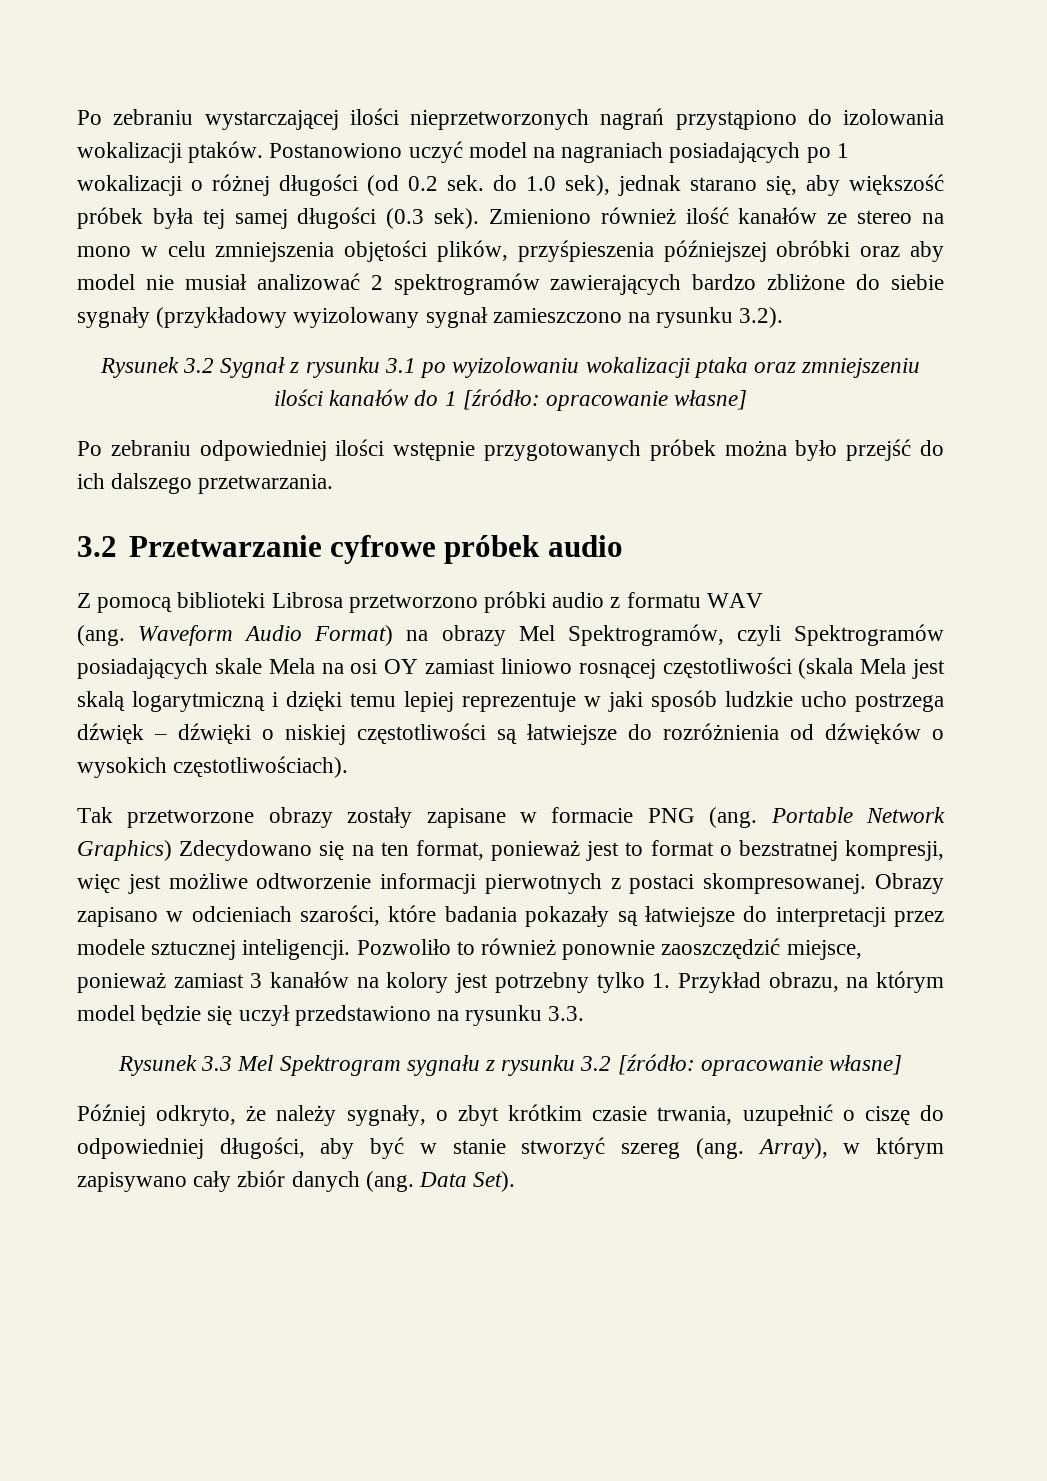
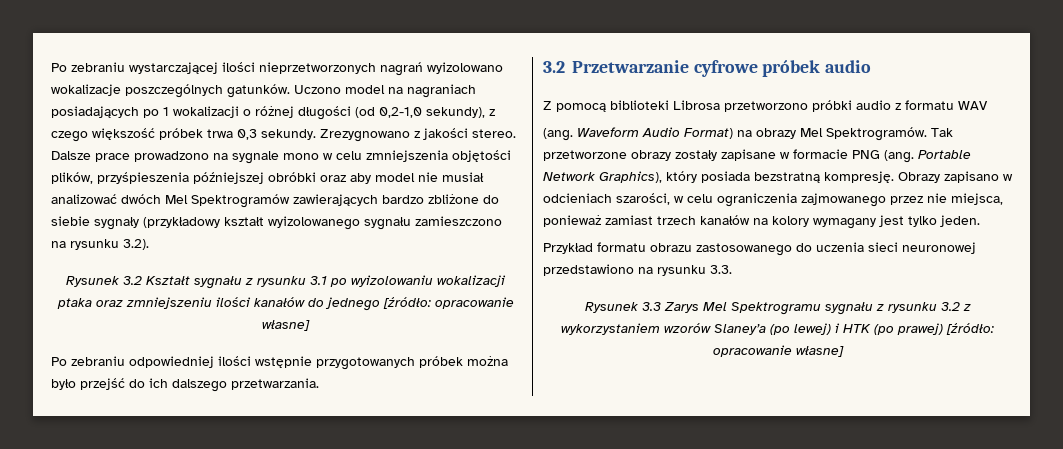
- Po zebraniu wystarczającej ilości nieprzetworzonych nagrań przystąpiono do izolowania wokalizacji ptaków. Postanowiono uczyć model na nagraniach posiadających po 1 wokalizacji o różnej długości (od 0.2 sek. do 1.0 sek), jednak starano się, aby większość próbek była tej samej długości (0.3 sek). Zmieniono również ilość kanałów ze stereo na mono w celu zmniejszenia objętości plików, przyśpieszenia późniejszej obróbki oraz aby model nie musiał analizować 2 spektrogramów zawierających bardzo zbliżone do siebie sygnały (przykładowy wyizolowany sygnał zamieszczono na rysunku 3.2).
+ Po zebraniu wystarczającej ilości nieprzetworzonych nagrań wyizolowano wokalizacje poszczególnych gatunków. Uczono model na nagraniach posiadających po 1 wokalizacji o różnej długości (od 0,2-1,0 sekundy), z czego większość próbek trwa 0,3 sekundy. Zrezygnowano z jakości stereo. Dalsze prace prowadzono na sygnale mono w celu zmniejszenia objętości plików, przyśpieszenia późniejszej obróbki oraz aby model nie musiał analizować dwóch Mel Spektrogramów zawierających bardzo zbliżone do siebie sygnały (przykładowy kształt wyizolowanego sygnału zamieszczono na rysunku 3.2).
- Rysunek 3.2 Sygnał z rysunku 3.1 po wyizolowaniu wokalizacji ptaka oraz zmniejszeniu ilości kanałów do 1 [źródło: opracowanie własne]
+ Rysunek 3.2 Kształt sygnału z rysunku 3.1 po wyizolowaniu wokalizacji ptaka oraz zmniejszeniu ilości kanałów do jednego [źródło: opracowanie własne]
- Waveform Audio Format) na obrazy Mel Spektrogramów, czyli Spektrogramów posiadających skale Mela na osi OY zamiast liniowo rosnącej częstotliwości (skala Mela jest skalą logarytmiczną i dzięki temu lepiej reprezentuje w jaki sposób ludzkie ucho postrzega dźwięk – dźwięki o niskiej częstotliwości są łatwiejsze do rozróżnienia od dźwięków o wysokich częstotliwościach).
- Tak przetworzone obrazy zostały zapisane w formacie PNG (ang.
+ Waveform Audio Format) na obrazy Mel Spektrogramów. Tak przetworzone obrazy zostały zapisane w formacie PNG (ang.
- Portable Network Graphics) Zdecydowano się na ten format, ponieważ jest to format o bezstratnej kompresji, więc jest możliwe odtworzenie informacji pierwotnych z postaci skompresowanej.
+ Portable Network Graphics), który posiada bezstratną kompresję.
- Obrazy zapisano w odcieniach szarości, które badania pokazały są łatwiejsze do interpretacji przez modele sztucznej inteligencji. Pozwoliło to również ponownie zaoszczędzić miejsce, ponieważ zamiast 3 kanałów na kolory jest potrzebny tylko 1. Przykład obrazu, na którym model będzie się uczył przedstawiono na rysunku 3.3.
+ Obrazy zapisano w odcieniach szarości, w celu ograniczenia zajmowanego przez nie miejsca, ponieważ zamiast trzech kanałów na kolory wymagany jest tylko jeden.
+ Przykład formatu obrazu zastosowanego do uczenia sieci neuronowej przedstawiono na rysunku 3.3.
- Rysunek 3.3 Mel Spektrogram sygnału z rysunku 3.2 [źródło: opracowanie własne]
- Później odkryto, że należy sygnały, o zbyt krótkim czasie trwania, uzupełnić o ciszę do odpowiedniej długości, aby być w stanie stworzyć szereg (ang. Array), w którym zapisywano cały zbiór danych (ang. Data Set).
+ Rysunek 3.3 Zarys Mel Spektrogramu sygnału z rysunku 3.2 z wykorzystaniem wzorów Slaney’a (po lewej) i HTK (po prawej) [źródło: opracowanie własne]

